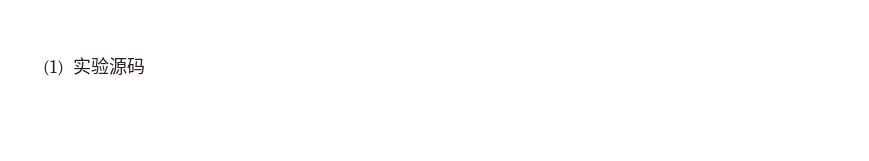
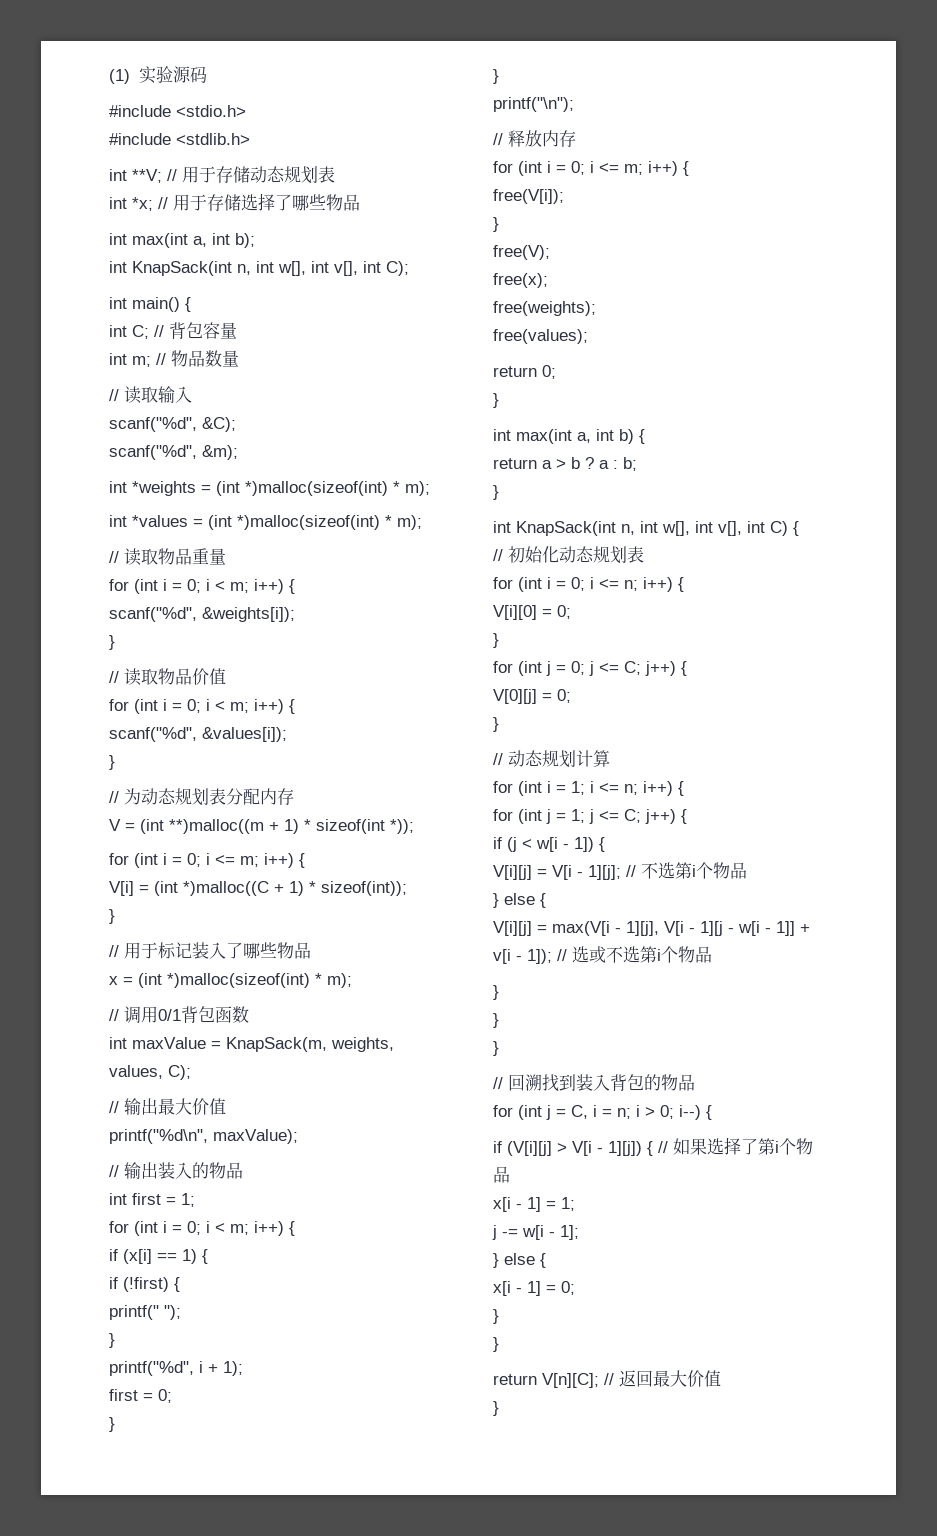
+ #include <stdio.h>
+ #include <stdlib.h>
+ int **V; // 用于存储动态规划表
+ int *x; // 用于存储选择了哪些物品
+ int max(int a, int b);
+ int KnapSack(int n, int w[], int v[], int C);
+ int main() {
+ int C; // 背包容量
+ int m; // 物品数量
+ // 读取输入
+ scanf("%d", &C);
+ scanf("%d", &m);
+ int *weights = (int *)malloc(sizeof(int) * m);
+ int *values = (int *)malloc(sizeof(int) * m);
+ // 读取物品重量
+ for (int i = 0; i < m; i++) {
+ scanf("%d", &weights[i]);
+ }
+ // 读取物品价值
+ for (int i = 0; i < m; i++) {
+ scanf("%d", &values[i]);
+ }
+ // 为动态规划表分配内存
+ V = (int **)malloc((m + 1) * sizeof(int *));
+ for (int i = 0; i <= m; i++) {
+ V[i] = (int *)malloc((C + 1) * sizeof(int));
+ }
+ // 用于标记装入了哪些物品
+ x = (int *)malloc(sizeof(int) * m);
+ // 调用0/1背包函数
+ int maxValue = KnapSack(m, weights, values, C);
+ // 输出最大价值
+ printf("%d\n", maxValue);
+ // 输出装入的物品
+ int first = 1;
+ for (int i = 0; i < m; i++) {
+ if (x[i] == 1) {
+ if (!first) {
+ printf(" ");
+ }
+ printf("%d", i + 1);
+ first = 0;
+ }
+ }
+ printf("\n");
+ // 释放内存
+ for (int i = 0; i <= m; i++) {
+ free(V[i]);
+ }
+ free(V);
+ free(x);
+ free(weights);
+ free(values);
+ return 0;
+ }
+ int max(int a, int b) {
+ return a > b ? a : b;
+ }
+ int KnapSack(int n, int w[], int v[], int C) {
+ // 初始化动态规划表
+ for (int i = 0; i <= n; i++) {
+ V[i][0] = 0;
+ }
+ for (int j = 0; j <= C; j++) {
+ V[0][j] = 0;
+ }
+ // 动态规划计算
+ for (int i = 1; i <= n; i++) {
+ for (int j = 1; j <= C; j++) {
+ if (j < w[i - 1]) {
+ V[i][j] = V[i - 1][j]; // 不选第i个物品
+ } else {
+ V[i][j] = max(V[i - 1][j], V[i - 1][j - w[i - 1]] + v[i - 1]); // 选或不选第i个物品
+ }
+ }
+ }
+ // 回溯找到装入背包的物品
+ for (int j = C, i = n; i > 0; i--) {
+ if (V[i][j] > V[i - 1][j]) { // 如果选择了第i个物品
+ x[i - 1] = 1;
+ j -= w[i - 1];
+ } else {
+ x[i - 1] = 0;
+ }
+ }
+ return V[n][C]; // 返回最大价值
+ }

